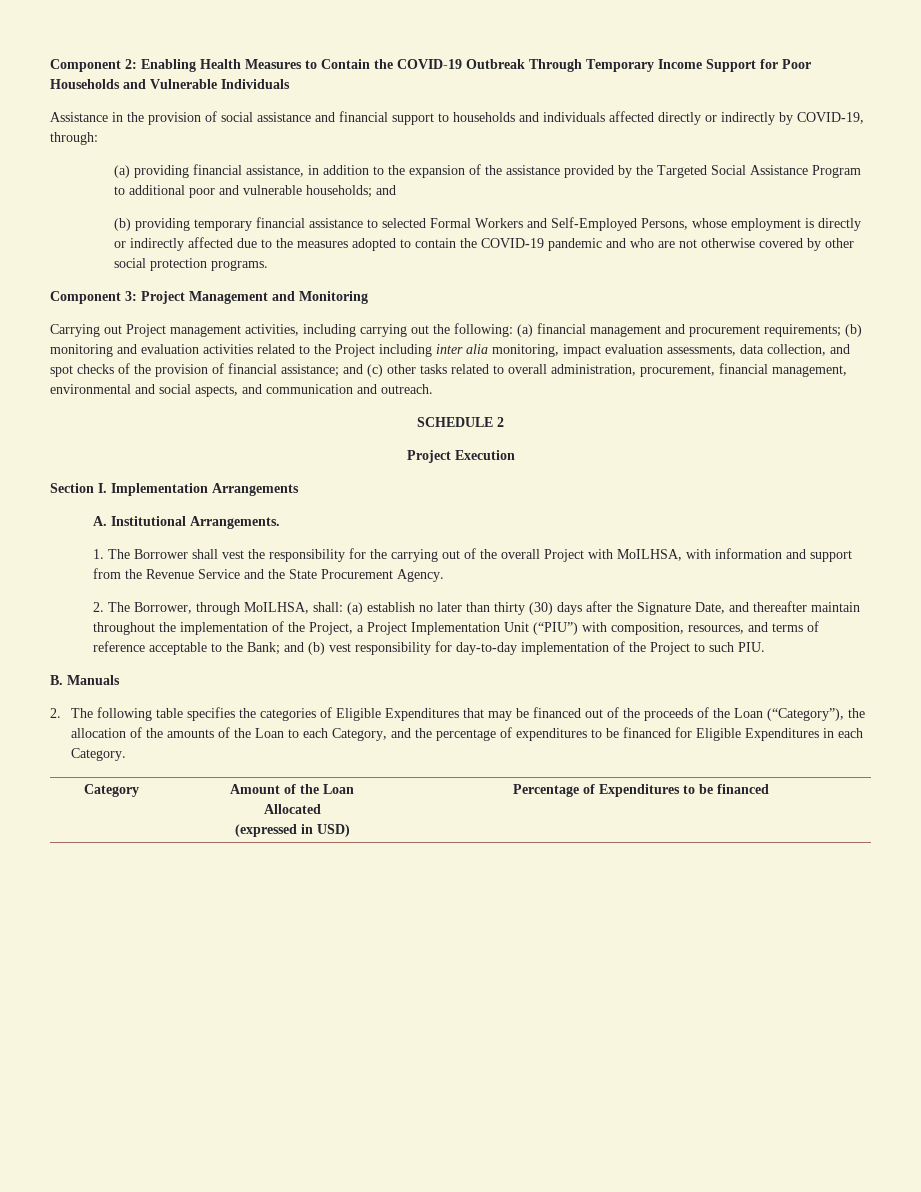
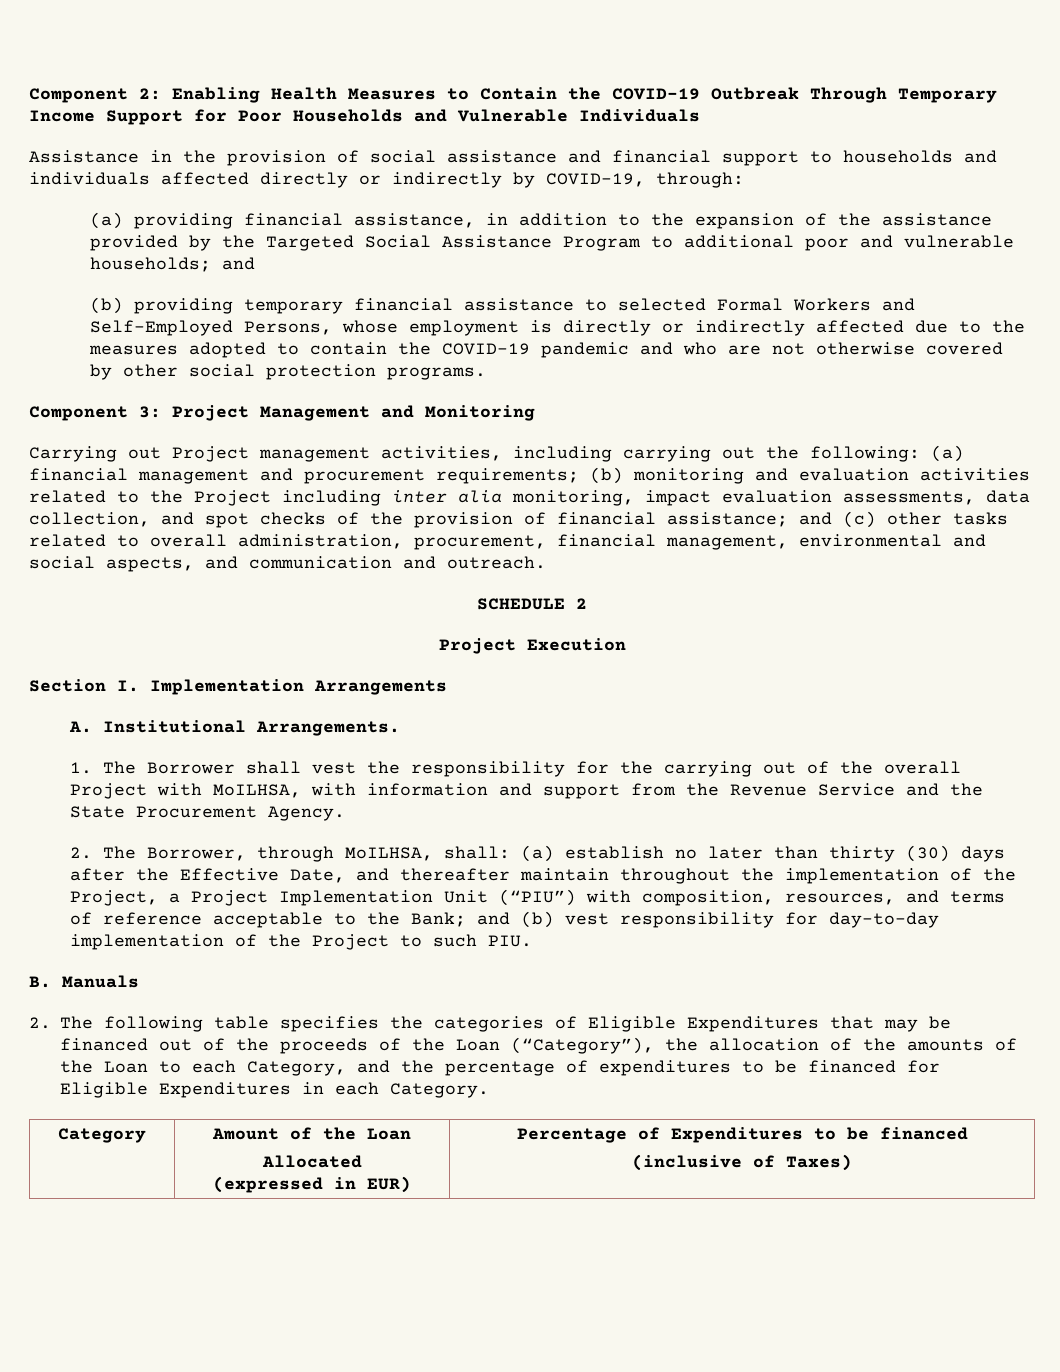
- 2. The Borrower, through MoILHSA, shall: (a) establish no later than thirty (30) days after the Signature Date, and thereafter maintain throughout the implementation of the Project, a Project Implementation Unit (“PIU”) with composition, resources, and terms of reference acceptable to the Bank; and (b) vest responsibility for day-to-day implementation of the Project to such PIU.
+ 2. The Borrower, through MoILHSA, shall: (a) establish no later than thirty (30) days after the Effective Date, and thereafter maintain throughout the implementation of the Project, a Project Implementation Unit (“PIU”) with composition, resources, and terms of reference acceptable to the Bank; and (b) vest responsibility for day-to-day implementation of the Project to such PIU.
  Category | Amount of the Loan
  Allocated
- (expressed in USD) | Percentage of Expenditures to be financed
+ (expressed in EUR) | Percentage of Expenditures to be financed
+ (inclusive of Taxes)

